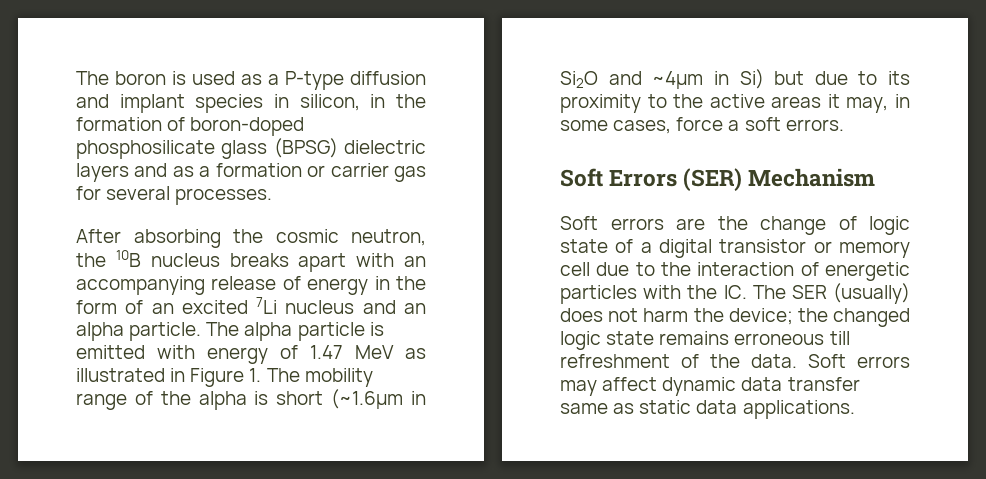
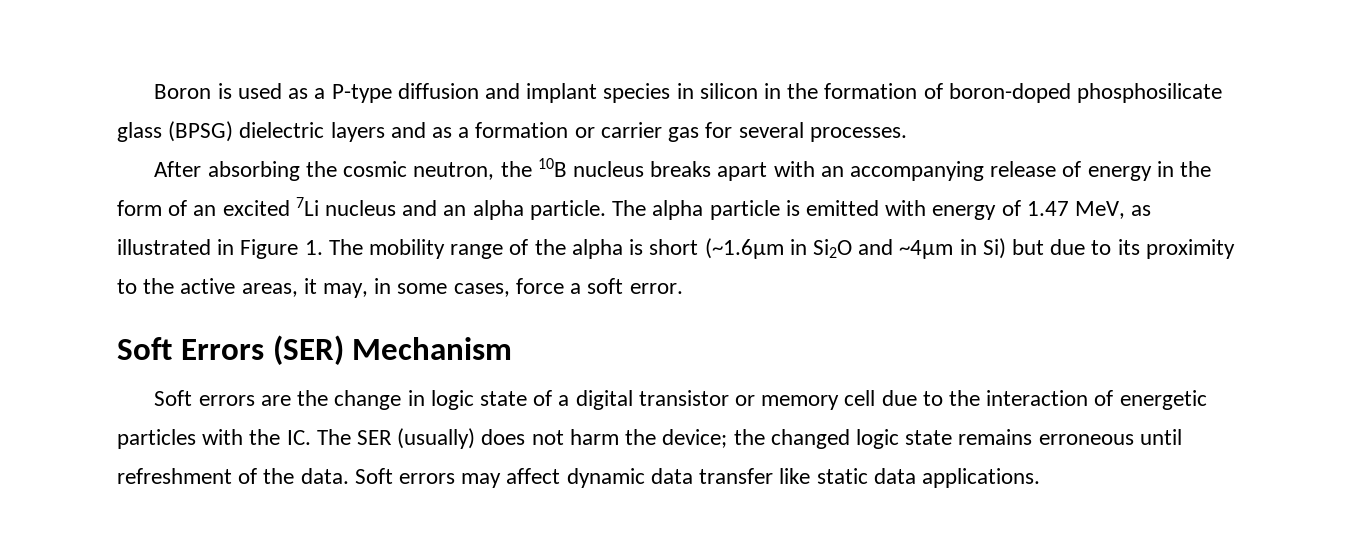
- The boron is used as a P-type diffusion and implant species in silicon, in the formation of boron-doped phosphosilicate glass (BPSG) dielectric layers and as a formation or carrier gas for several processes.
+ Boron is used as a P-type diffusion and implant species in silicon in the formation of boron-doped phosphosilicate glass (BPSG) dielectric layers and as a formation or carrier gas for several processes.
- The alpha particle is emitted with energy of 1.47 MeV as illustrated in Figure 1. The mobility range of the alpha is short (~1.6µm in Si2O and ~4µm in Si) but due to its proximity to the active areas it may, in some cases, force a soft errors.
+ The alpha particle is emitted with energy of 1.47 MeV, as illustrated in Figure 1. The mobility range of the alpha is short (~1.6µm in Si2O and ~4µm in Si) but due to its proximity to the active areas, it may, in some cases, force a soft error.
- Soft errors are the change of logic state of a digital transistor or memory cell due to the interaction of energetic particles with the IC. The SER (usually) does not harm the device; the changed logic state remains erroneous till refreshment of the data.
+ Soft errors are the change in logic state of a digital transistor or memory cell due to the interaction of energetic particles with the IC. The SER (usually) does not harm the device; the changed logic state remains erroneous until refreshment of the data.
- Soft errors may affect dynamic data transfer same as static data applications.
+ Soft errors may affect dynamic data transfer like static data applications.

